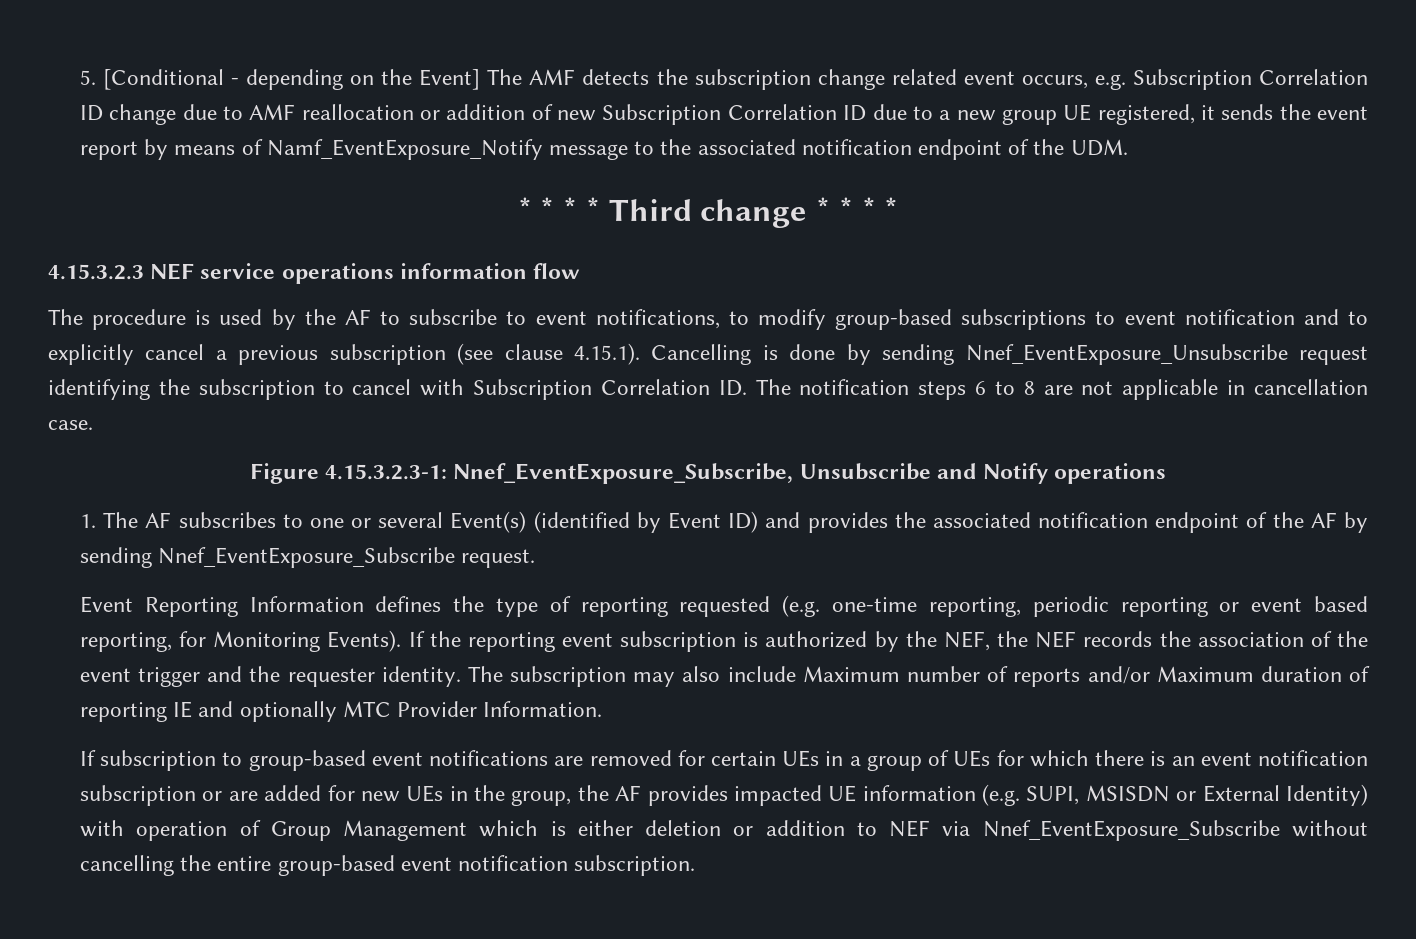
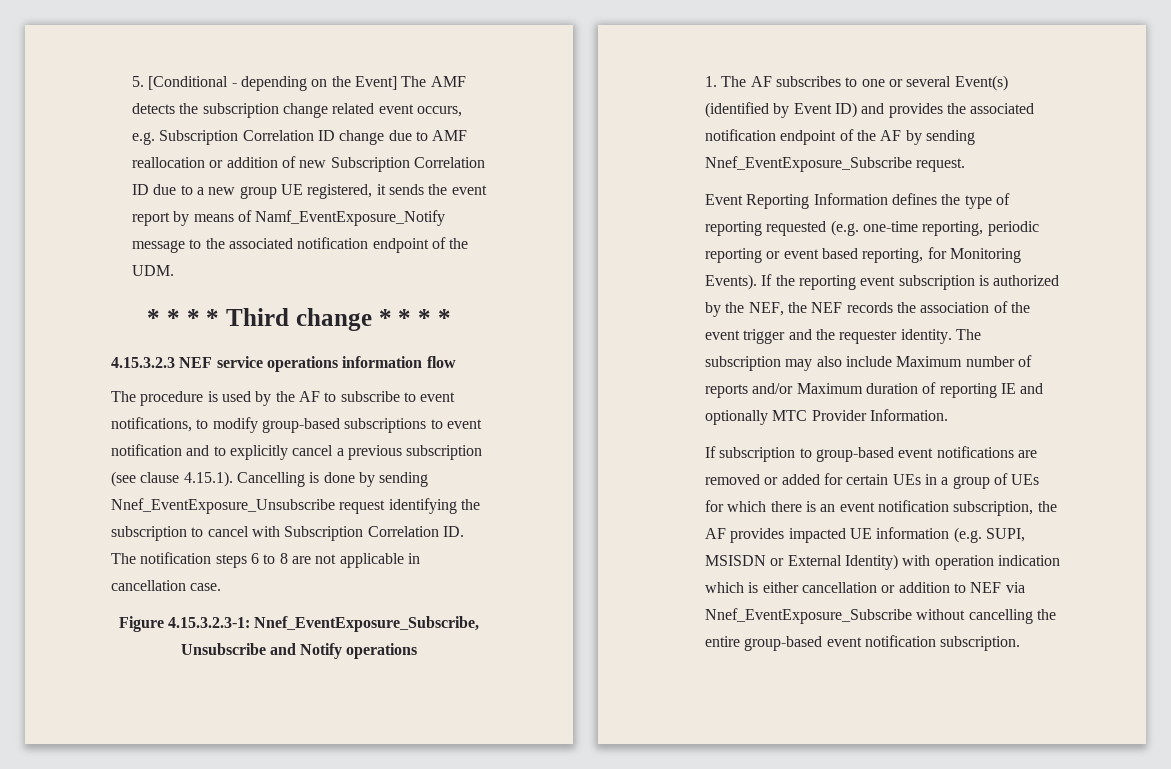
- If subscription to group-based event notifications are removed for certain UEs in a group of UEs for which there is an event notification subscription or are added for new UEs in the group, the AF provides impacted UE information (e.g. SUPI, MSISDN or External Identity) with operation of Group Management which is either deletion or addition to NEF via Nnef_EventExposure_Subscribe without cancelling the entire group-based event notification subscription.
+ If subscription to group-based event notifications are removed or added for certain UEs in a group of UEs for which there is an event notification subscription, the AF provides impacted UE information (e.g. SUPI, MSISDN or External Identity) with operation indication which is either cancellation or addition to NEF via Nnef_EventExposure_Subscribe without cancelling the entire group-based event notification subscription.

